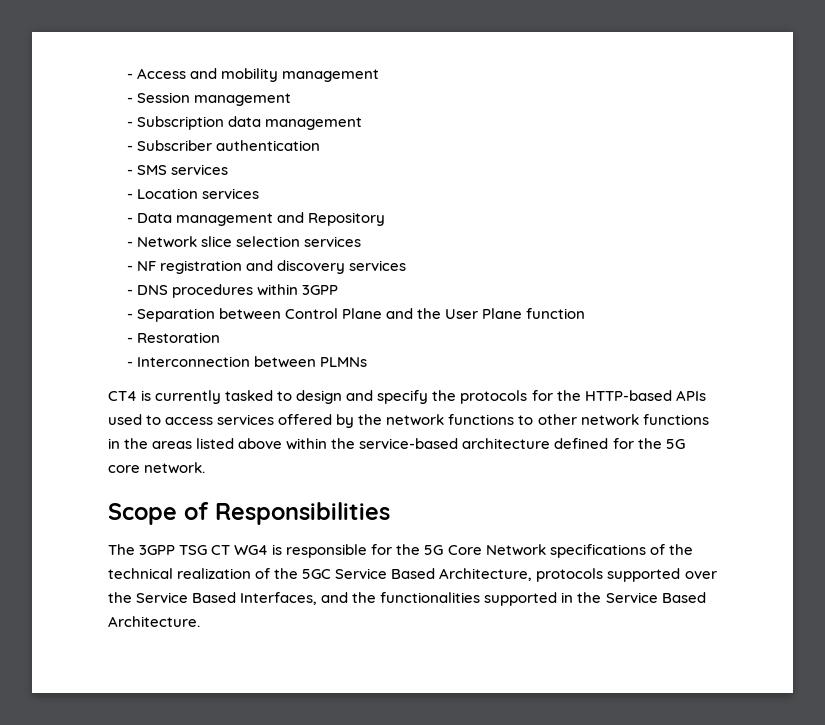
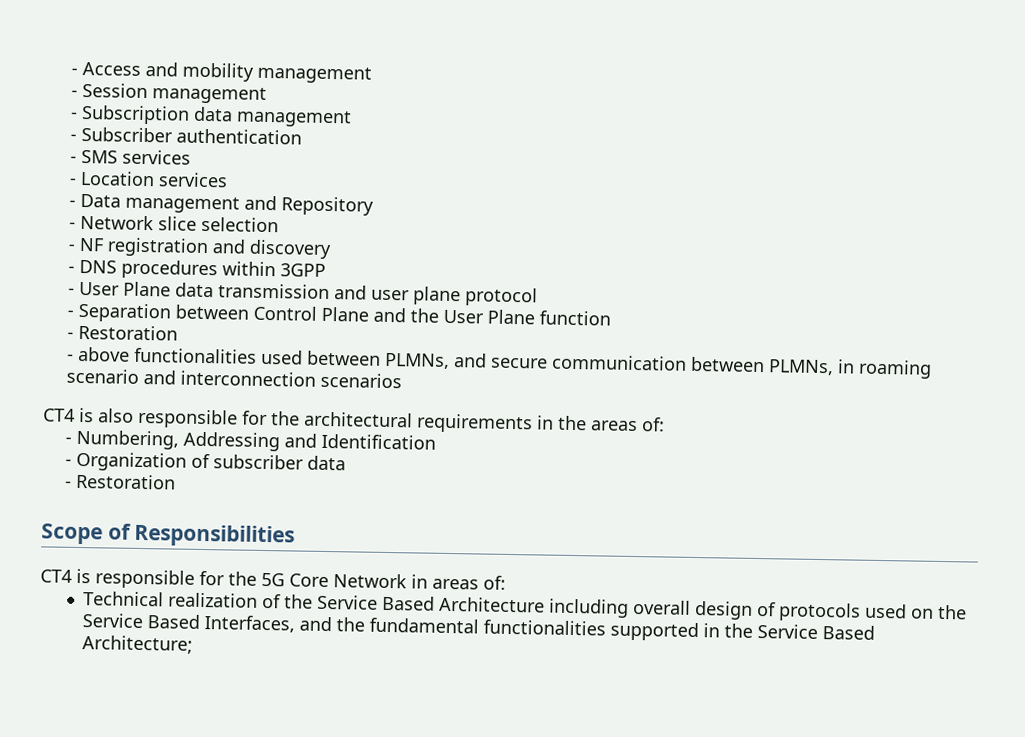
- - Network slice selection services
+ - Network slice selection
- - NF registration and discovery services
+ - NF registration and discovery
+ - User Plane data transmission and user plane protocol
- - Interconnection between PLMNs
- CT4 is currently tasked to design and specify the protocols for the HTTP-based APIs used to access services offered by the network functions to other network functions in the areas listed above within the service-based architecture defined for the 5G core network.
+ - above functionalities used between PLMNs, and secure communication between PLMNs, in roaming scenario and interconnection scenarios
+ CT4 is also responsible for the architectural requirements in the areas of:
+ - Numbering, Addressing and Identification
+ - Organization of subscriber data
+ - Restoration
  Scope of Responsibilities
- The 3GPP TSG CT WG4 is responsible for the 5G Core Network specifications of the technical realization of the 5GC Service Based Architecture, protocols supported over the Service Based Interfaces, and the functionalities supported in the Service Based Architecture.
+ CT4 is responsible for the 5G Core Network in areas of:
+ Technical realization of the Service Based Architecture including overall design of protocols used on the Service Based Interfaces, and the fundamental functionalities supported in the Service Based Architecture;

